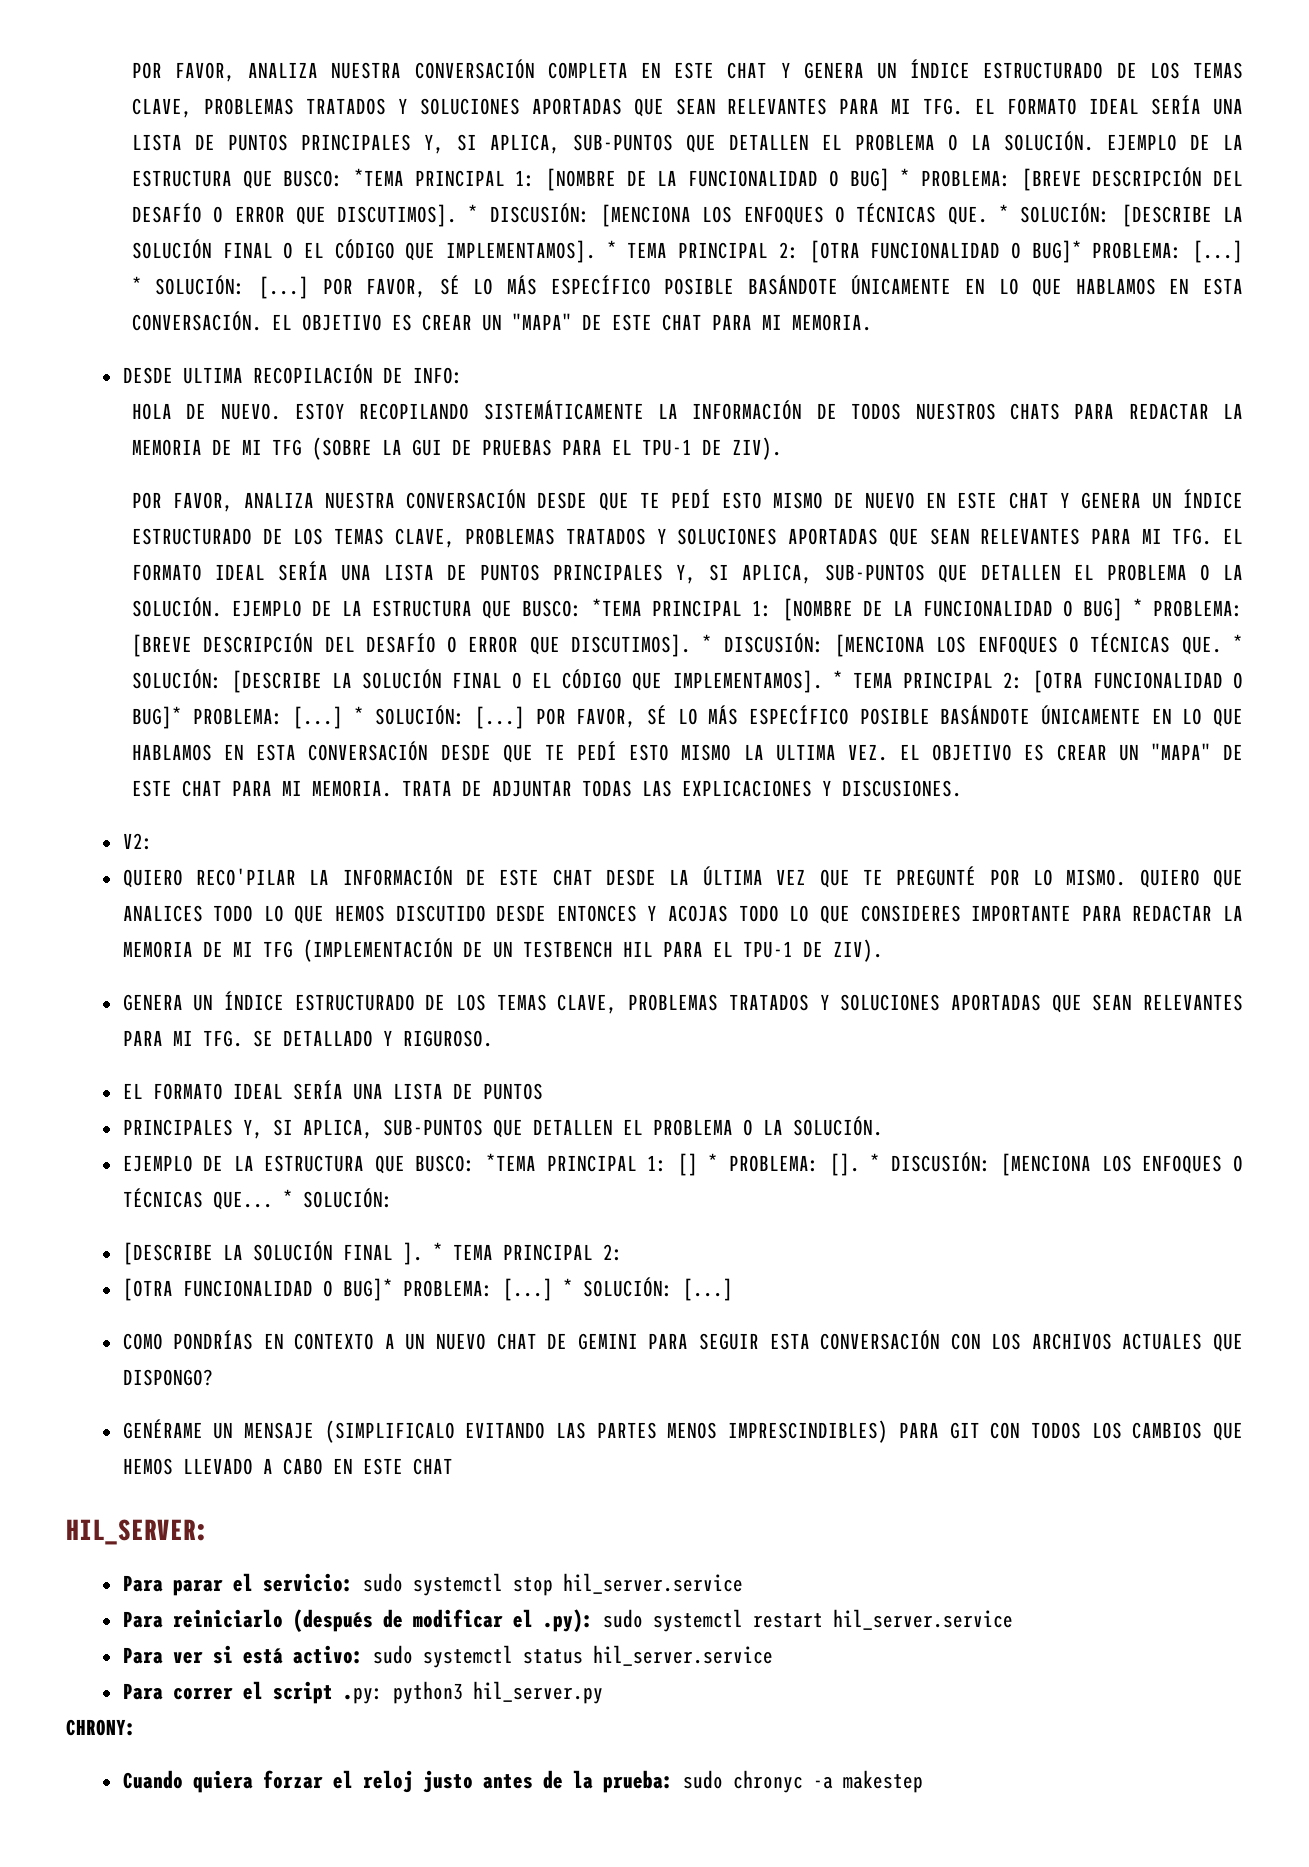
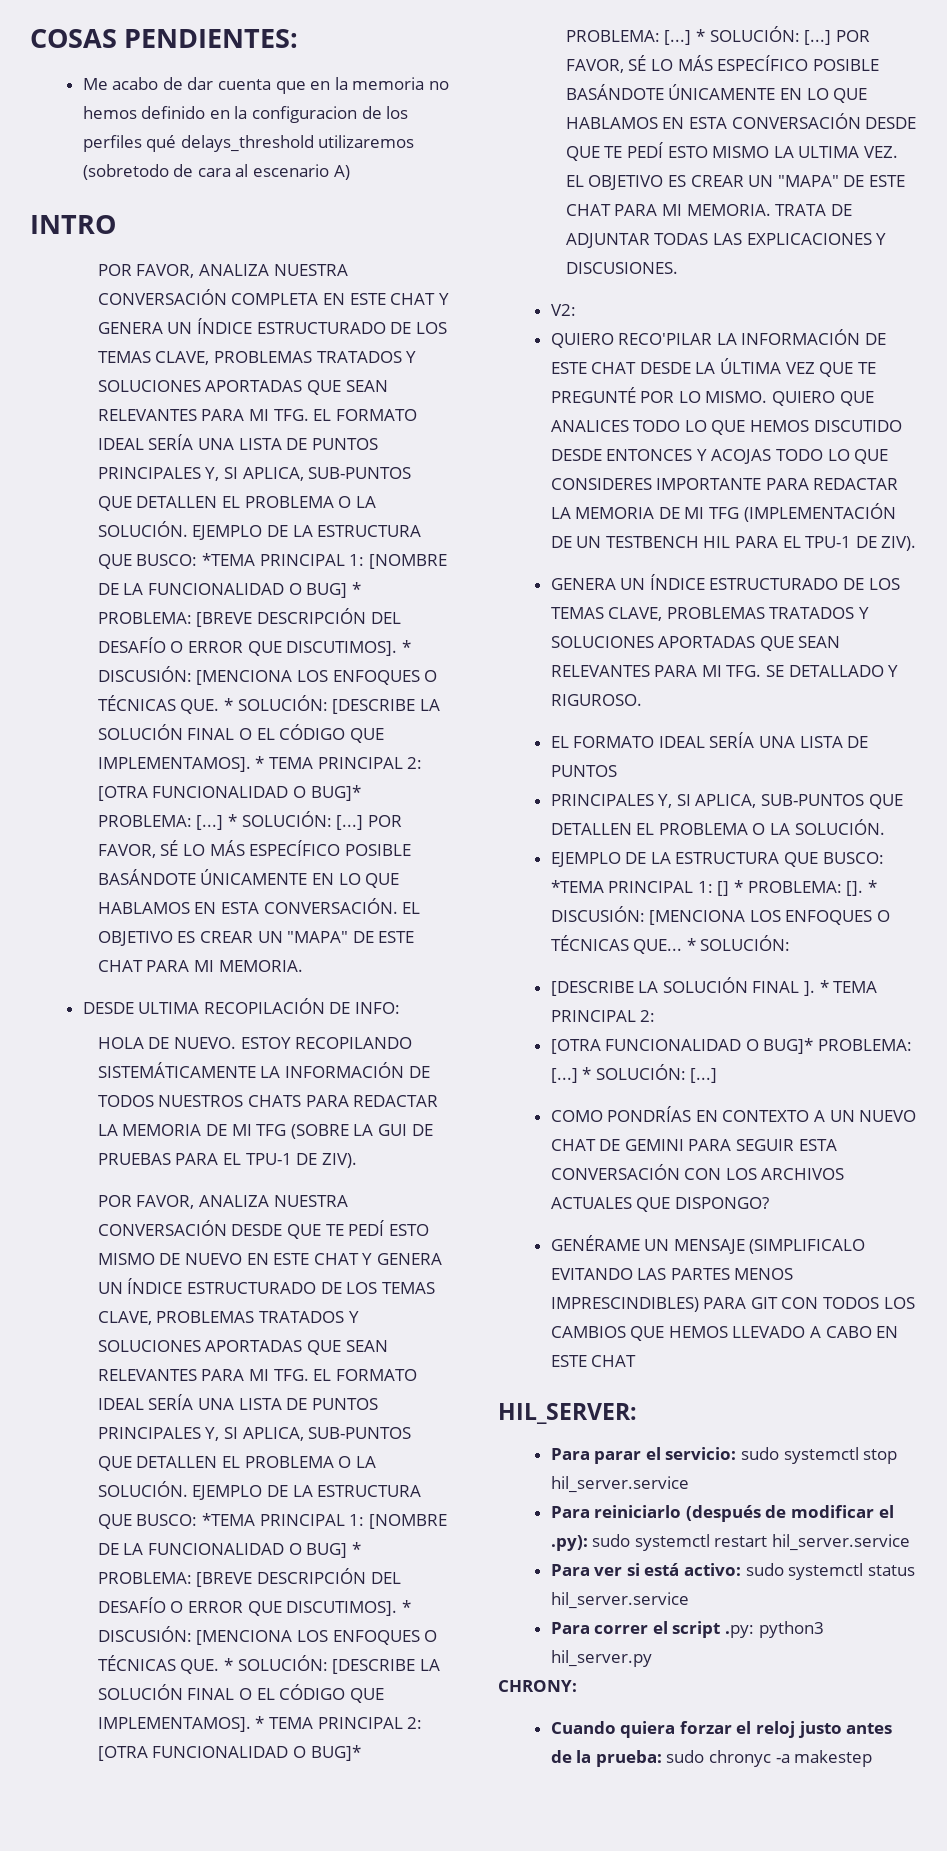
+ COSAS PENDIENTES:
+ Me acabo de dar cuenta que en la memoria no hemos definido en la configuracion de los perfiles qué delays_threshold utilizaremos (sobretodo de cara al escenario A)
+ INTRO

